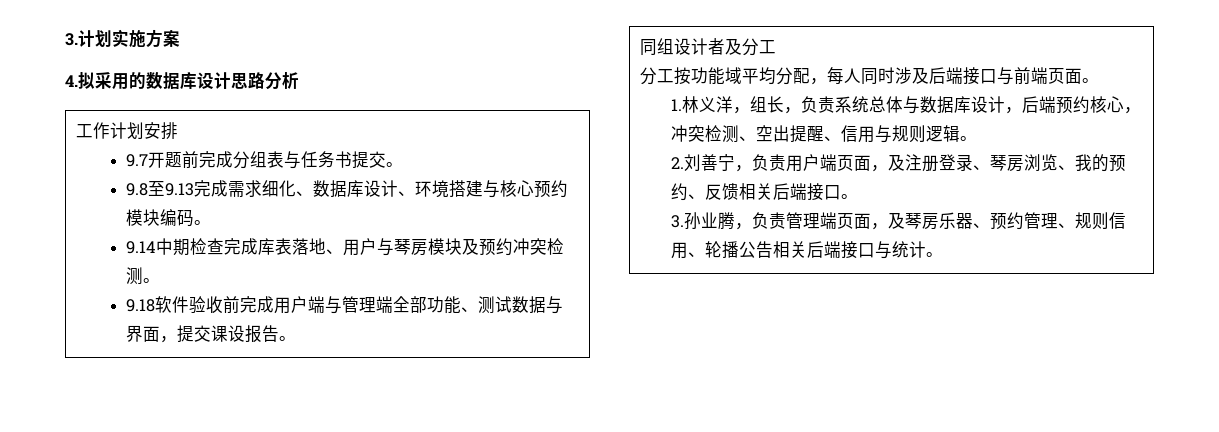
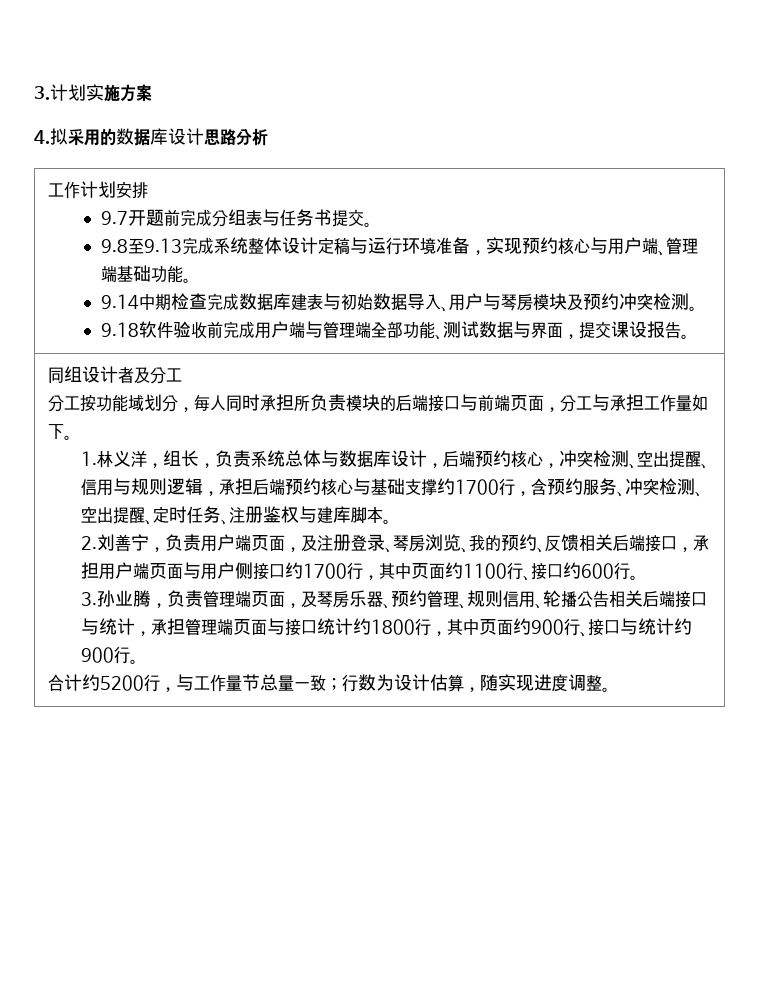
- 9.8至9.13完成需求细化、数据库设计、环境搭建与核心预约模块编码。
+ 9.8至9.13完成系统整体设计定稿与运行环境准备，实现预约核心与用户端、管理端基础功能。
- 9.14中期检查完成库表落地、用户与琴房模块及预约冲突检测。
+ 9.14中期检查完成数据库建表与初始数据导入、用户与琴房模块及预约冲突检测。
- 分工按功能域平均分配，每人同时涉及后端接口与前端页面。
+ 分工按功能域划分，每人同时承担所负责模块的后端接口与前端页面，分工与承担工作量如下。
- 1.林义洋，组长，负责系统总体与数据库设计，后端预约核心，冲突检测、空出提醒、信用与规则逻辑。
+ 1.林义洋，组长，负责系统总体与数据库设计，后端预约核心，冲突检测、空出提醒、信用与规则逻辑，承担后端预约核心与基础支撑约1700行，含预约服务、冲突检测、空出提醒、定时任务、注册鉴权与建库脚本。
- 2.刘善宁，负责用户端页面，及注册登录、琴房浏览、我的预约、反馈相关后端接口。
+ 2.刘善宁，负责用户端页面，及注册登录、琴房浏览、我的预约、反馈相关后端接口，承担用户端页面与用户侧接口约1700行，其中页面约1100行、接口约600行。
- 3.孙业腾，负责管理端页面，及琴房乐器、预约管理、规则信用、轮播公告相关后端接口与统计。
+ 3.孙业腾，负责管理端页面，及琴房乐器、预约管理、规则信用、轮播公告相关后端接口与统计，承担管理端页面与接口统计约1800行，其中页面约900行、接口与统计约900行。
+ 合计约5200行，与工作量节总量一致；行数为设计估算，随实现进度调整。

